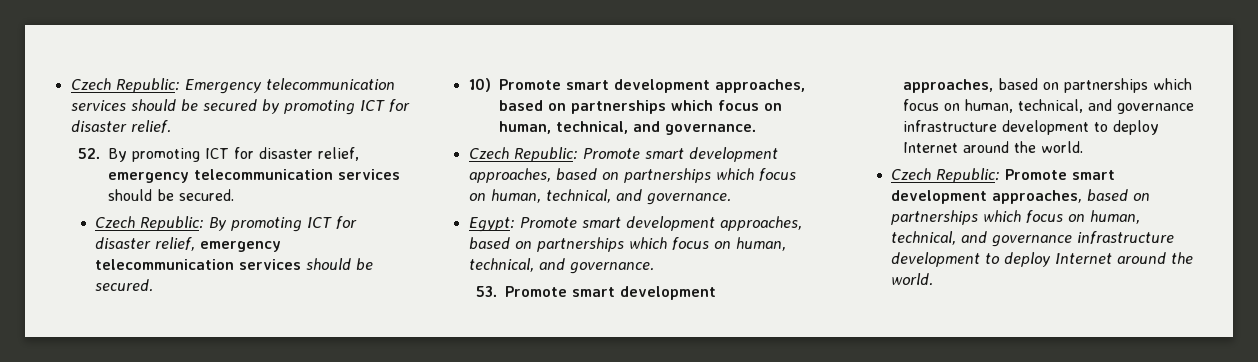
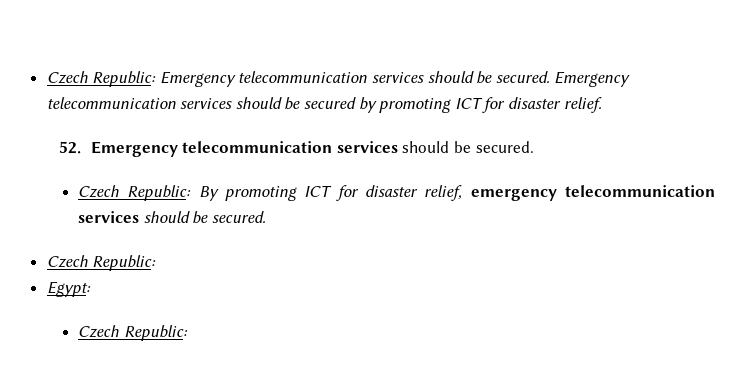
- Czech Republic: Emergency telecommunication services should be secured by promoting ICT for disaster relief.
+ Czech Republic: Emergency telecommunication services should be secured. Emergency telecommunication services should be secured by promoting ICT for disaster relief.
- 52. By promoting ICT for disaster relief, emergency telecommunication services should be secured.
+ 52. Emergency telecommunication services should be secured.
  Czech Republic: By promoting ICT for disaster relief, emergency telecommunication services should be secured.
- 10) Promote smart development approaches, based on partnerships which focus on human, technical, and governance.
- Czech Republic: Promote smart development approaches, based on partnerships which focus on human, technical, and governance.
- Egypt: Promote smart development approaches, based on partnerships which focus on human, technical, and governance.
- 53. Promote smart development approaches, based on partnerships which focus on human, technical, and governance infrastructure development to deploy Internet around the world.
- Czech Republic: Promote smart development approaches, based on partnerships which focus on human, technical, and governance infrastructure development to deploy Internet around the world.
+ Czech Republic:
+ Egypt:
+ Czech Republic:

